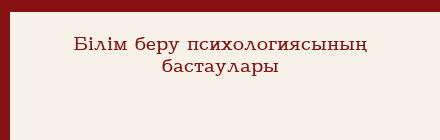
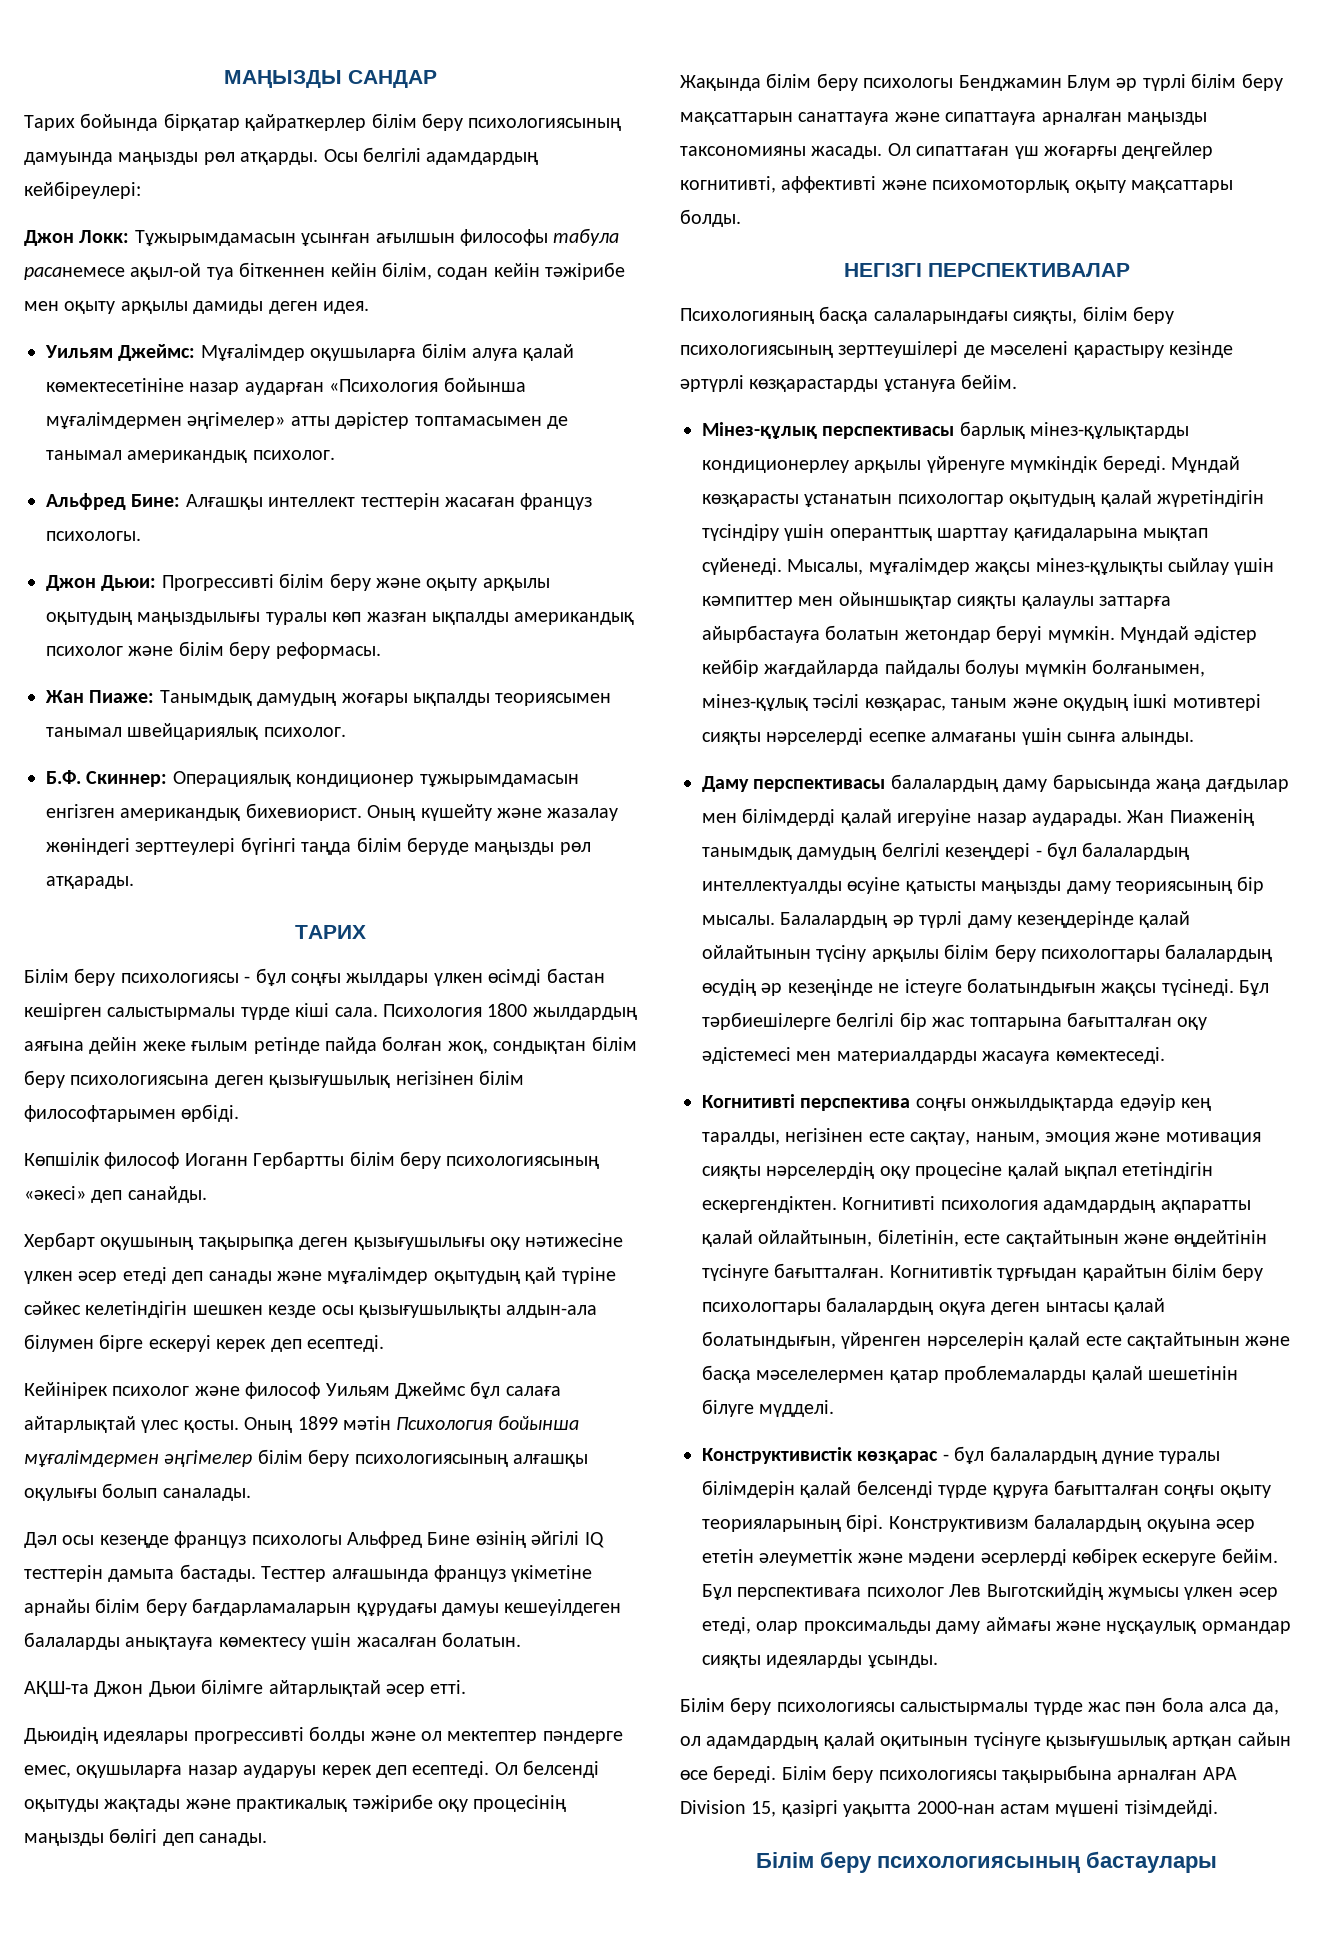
+ МАҢЫЗДЫ САНДАР
+ Тарих бойында бірқатар қайраткерлер білім беру психологиясының дамуында маңызды рөл атқарды. Осы белгілі адамдардың кейбіреулері:
+ Джон Локк: Тұжырымдамасын ұсынған ағылшын философы табула расанемесе ақыл-ой туа біткеннен кейін білім, содан кейін тәжірибе мен оқыту арқылы дамиды деген идея.
+ Уильям Джеймс: Мұғалімдер оқушыларға білім алуға қалай көмектесетініне назар аударған «Психология бойынша мұғалімдермен әңгімелер» атты дәрістер топтамасымен де танымал американдық психолог.
+ Альфред Бине: Алғашқы интеллект тесттерін жасаған француз психологы.
+ Джон Дьюи: Прогрессивті білім беру және оқыту арқылы оқытудың маңыздылығы туралы көп жазған ықпалды американдық психолог және білім беру реформасы.
+ Жан Пиаже: Танымдық дамудың жоғары ықпалды теориясымен танымал швейцариялық психолог.
+ Б.Ф. Скиннер: Операциялық кондиционер тұжырымдамасын енгізген американдық бихевиорист. Оның күшейту және жазалау жөніндегі зерттеулері бүгінгі таңда білім беруде маңызды рөл атқарады.
+ ТАРИХ
+ Білім беру психологиясы - бұл соңғы жылдары үлкен өсімді бастан кешірген салыстырмалы түрде кіші сала. Психология 1800 жылдардың аяғына дейін жеке ғылым ретінде пайда болған жоқ, сондықтан білім беру психологиясына деген қызығушылық негізінен білім философтарымен өрбіді.
+ Көпшілік философ Иоганн Гербартты білім беру психологиясының «әкесі» деп санайды.
+ Хербарт оқушының тақырыпқа деген қызығушылығы оқу нәтижесіне үлкен әсер етеді деп санады және мұғалімдер оқытудың қай түріне сәйкес келетіндігін шешкен кезде осы қызығушылықты алдын-ала білумен бірге ескеруі керек деп есептеді.
+ Кейінірек психолог және философ Уильям Джеймс бұл салаға айтарлықтай үлес қосты. Оның 1899 мәтін Психология бойынша мұғалімдермен әңгімелер білім беру психологиясының алғашқы оқулығы болып саналады.
+ Дәл осы кезеңде француз психологы Альфред Бине өзінің әйгілі IQ тесттерін дамыта бастады. Тесттер алғашында француз үкіметіне арнайы білім беру бағдарламаларын құрудағы дамуы кешеуілдеген балаларды анықтауға көмектесу үшін жасалған болатын.
+ АҚШ-та Джон Дьюи білімге айтарлықтай әсер етті.
+ Дьюидің идеялары прогрессивті болды және ол мектептер пәндерге емес, оқушыларға назар аударуы керек деп есептеді. Ол белсенді оқытуды жақтады және практикалық тәжірибе оқу процесінің маңызды бөлігі деп санады.
+ Жақында білім беру психологы Бенджамин Блум әр түрлі білім беру мақсаттарын санаттауға және сипаттауға арналған маңызды таксономияны жасады. Ол сипаттаған үш жоғарғы деңгейлер когнитивті, аффективті және психомоторлық оқыту мақсаттары болды.
+ НЕГІЗГІ ПЕРСПЕКТИВАЛАР
+ Психологияның басқа салаларындағы сияқты, білім беру психологиясының зерттеушілері де мәселені қарастыру кезінде әртүрлі көзқарастарды ұстануға бейім.
+ Мінез-құлық перспективасы барлық мінез-құлықтарды кондиционерлеу арқылы үйренуге мүмкіндік береді. Мұндай көзқарасты ұстанатын психологтар оқытудың қалай жүретіндігін түсіндіру үшін операнттық шарттау қағидаларына мықтап сүйенеді. Мысалы, мұғалімдер жақсы мінез-құлықты сыйлау үшін кәмпиттер мен ойыншықтар сияқты қалаулы заттарға айырбастауға болатын жетондар беруі мүмкін. Мұндай әдістер кейбір жағдайларда пайдалы болуы мүмкін болғанымен, мінез-құлық тәсілі көзқарас, таным және оқудың ішкі мотивтері сияқты нәрселерді есепке алмағаны үшін сынға алынды.
+ Даму перспективасы балалардың даму барысында жаңа дағдылар мен білімдерді қалай игеруіне назар аударады. Жан Пиаженің танымдық дамудың белгілі кезеңдері - бұл балалардың интеллектуалды өсуіне қатысты маңызды даму теориясының бір мысалы. Балалардың әр түрлі даму кезеңдерінде қалай ойлайтынын түсіну арқылы білім беру психологтары балалардың өсудің әр кезеңінде не істеуге болатындығын жақсы түсінеді. Бұл тәрбиешілерге белгілі бір жас топтарына бағытталған оқу әдістемесі мен материалдарды жасауға көмектеседі.
+ Когнитивті перспектива соңғы онжылдықтарда едәуір кең таралды, негізінен есте сақтау, наным, эмоция және мотивация сияқты нәрселердің оқу процесіне қалай ықпал ететіндігін ескергендіктен. Когнитивті психология адамдардың ақпаратты қалай ойлайтынын, білетінін, есте сақтайтынын және өңдейтінін түсінуге бағытталған. Когнитивтік тұрғыдан қарайтын білім беру психологтары балалардың оқуға деген ынтасы қалай болатындығын, үйренген нәрселерін қалай есте сақтайтынын және басқа мәселелермен қатар проблемаларды қалай шешетінін білуге мүдделі.
+ Конструктивистік көзқарас - бұл балалардың дүние туралы білімдерін қалай белсенді түрде құруға бағытталған соңғы оқыту теорияларының бірі. Конструктивизм балалардың оқуына әсер ететін әлеуметтік және мәдени әсерлерді көбірек ескеруге бейім. Бұл перспективаға психолог Лев Выготскийдің жұмысы үлкен әсер етеді, олар проксимальды даму аймағы және нұсқаулық ормандар сияқты идеяларды ұсынды.
+ Білім беру психологиясы салыстырмалы түрде жас пән бола алса да, ол адамдардың қалай оқитынын түсінуге қызығушылық артқан сайын өсе береді. Білім беру психологиясы тақырыбына арналған APA Division 15, қазіргі уақытта 2000-нан астам мүшені тізімдейді.

